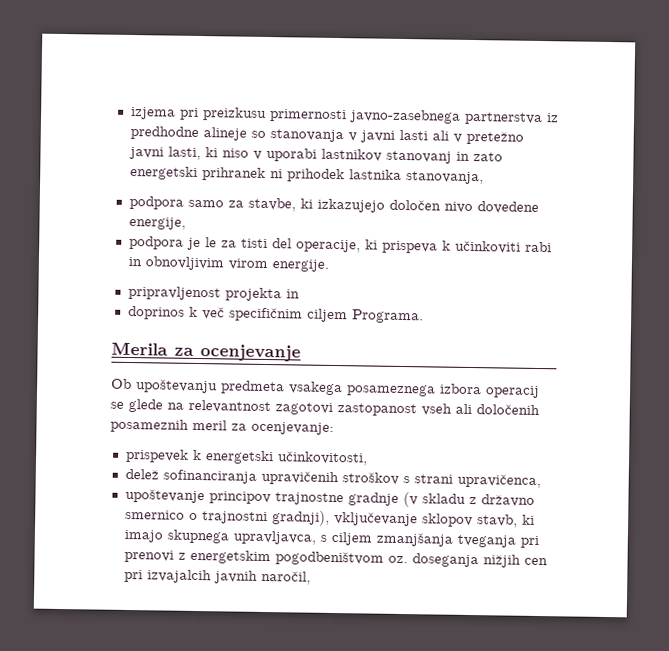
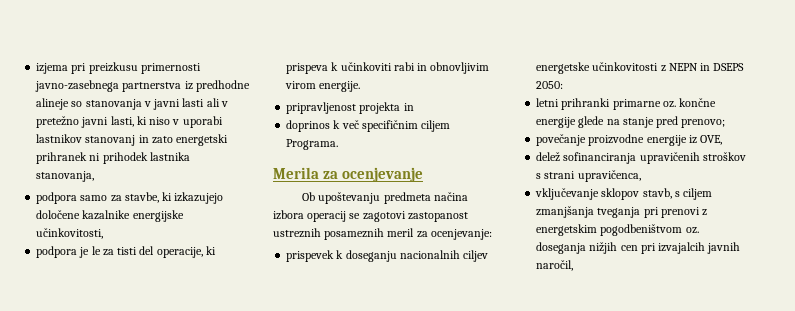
- podpora samo za stavbe, ki izkazujejo določen nivo dovedene energije,
+ podpora samo za stavbe, ki izkazujejo določene kazalnike energijske učinkovitosti,
- Ob upoštevanju predmeta vsakega posameznega izbora operacij se glede na relevantnost zagotovi zastopanost vseh ali določenih posameznih meril za ocenjevanje:
+ Ob upoštevanju predmeta načina izbora operacij se zagotovi zastopanost ustreznih posameznih meril za ocenjevanje:
- prispevek k energetski učinkovitosti,
+ prispevek k doseganju nacionalnih ciljev energetske učinkovitosti z NEPN in DSEPS 2050:
+ letni prihranki primarne oz. končne energije glede na stanje pred prenovo;
+ povečanje proizvodne energije iz OVE,
- upoštevanje principov trajnostne gradnje (v skladu z državno smernico o trajnostni gradnji), vključevanje sklopov stavb, ki imajo skupnega upravljavca, s ciljem zmanjšanja tveganja pri prenovi z energetskim pogodbeništvom oz. doseganja nižjih cen pri izvajalcih javnih naročil,
+ vključevanje sklopov stavb, s ciljem zmanjšanja tveganja pri prenovi z energetskim pogodbeništvom oz. doseganja nižjih cen pri izvajalcih javnih naročil,

